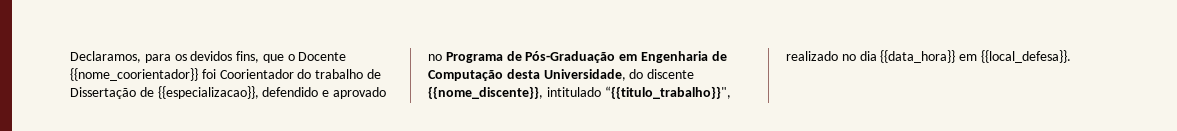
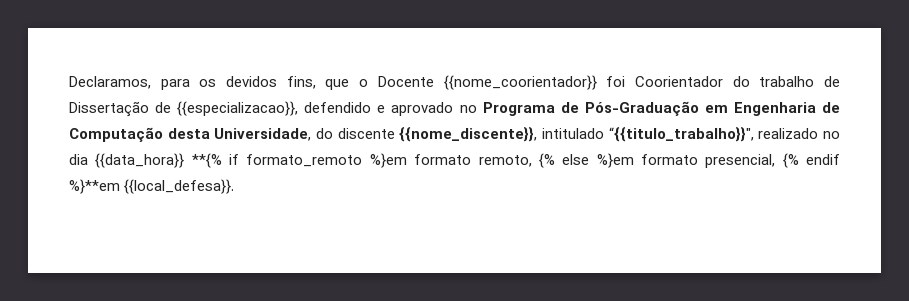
- Declaramos, para os devidos fins, que o Docente {{nome_coorientador}} foi Coorientador do trabalho de Dissertação de {{especializacao}}, defendido e aprovado no Programa de Pós-Graduação em Engenharia de Computação desta Universidade, do discente {{nome_discente}}, intitulado “{{titulo_trabalho}}", realizado no dia {{data_hora}} em {{local_defesa}}.
+ Declaramos, para os devidos fins, que o Docente {{nome_coorientador}} foi Coorientador do trabalho de Dissertação de {{especializacao}}, defendido e aprovado no Programa de Pós-Graduação em Engenharia de Computação desta Universidade, do discente {{nome_discente}}, intitulado “{{titulo_trabalho}}", realizado no dia {{data_hora}} **{% if formato_remoto %}em formato remoto, {% else %}em formato presencial, {% endif %}**em {{local_defesa}}.

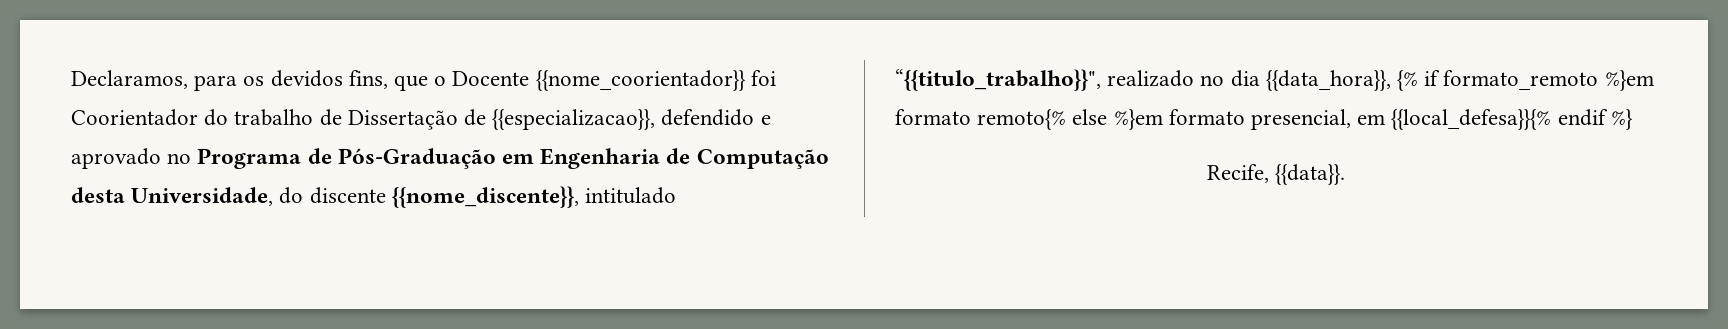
- Declaramos, para os devidos fins, que o Docente {{nome_coorientador}} foi Coorientador do trabalho de Dissertação de {{especializacao}}, defendido e aprovado no Programa de Pós-Graduação em Engenharia de Computação desta Universidade, do discente {{nome_discente}}, intitulado “{{titulo_trabalho}}", realizado no dia {{data_hora}} **{% if formato_remoto %}em formato remoto, {% else %}em formato presencial, {% endif %}**em {{local_defesa}}.
+ Declaramos, para os devidos fins, que o Docente {{nome_coorientador}} foi Coorientador do trabalho de Dissertação de {{especializacao}}, defendido e aprovado no Programa de Pós-Graduação em Engenharia de Computação desta Universidade, do discente {{nome_discente}}, intitulado “{{titulo_trabalho}}", realizado no dia {{data_hora}}, {% if formato_remoto %}em formato remoto{% else %}em formato presencial, em {{local_defesa}}{% endif %}
+ Recife, {{data}}.

